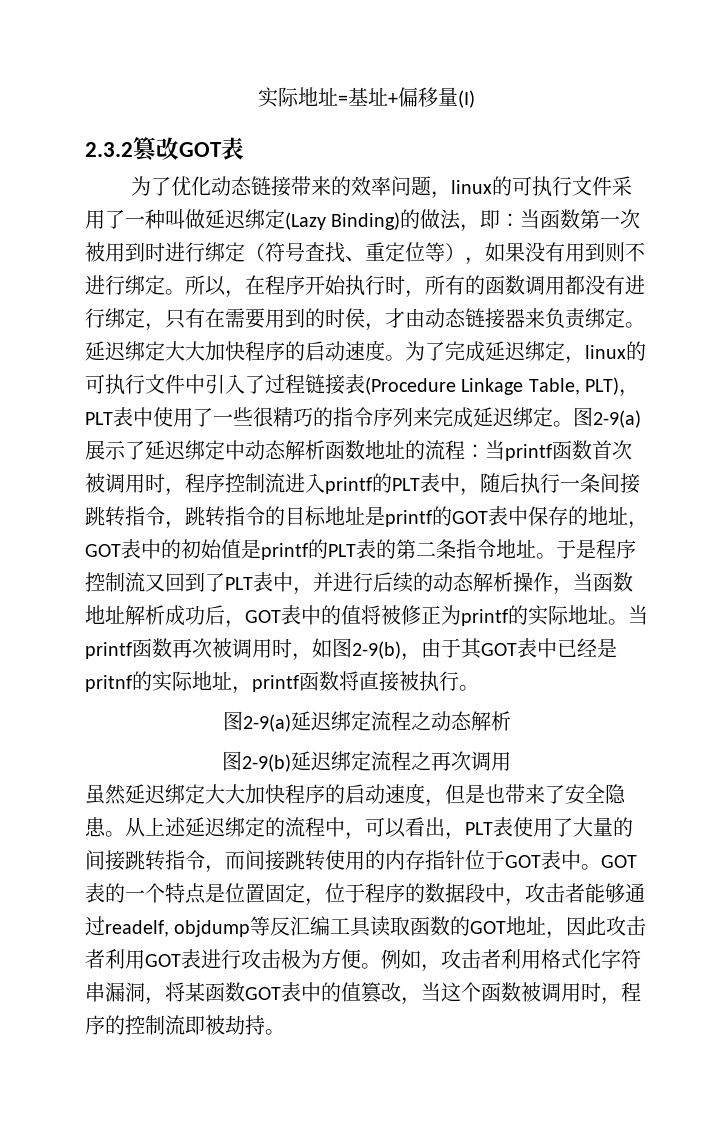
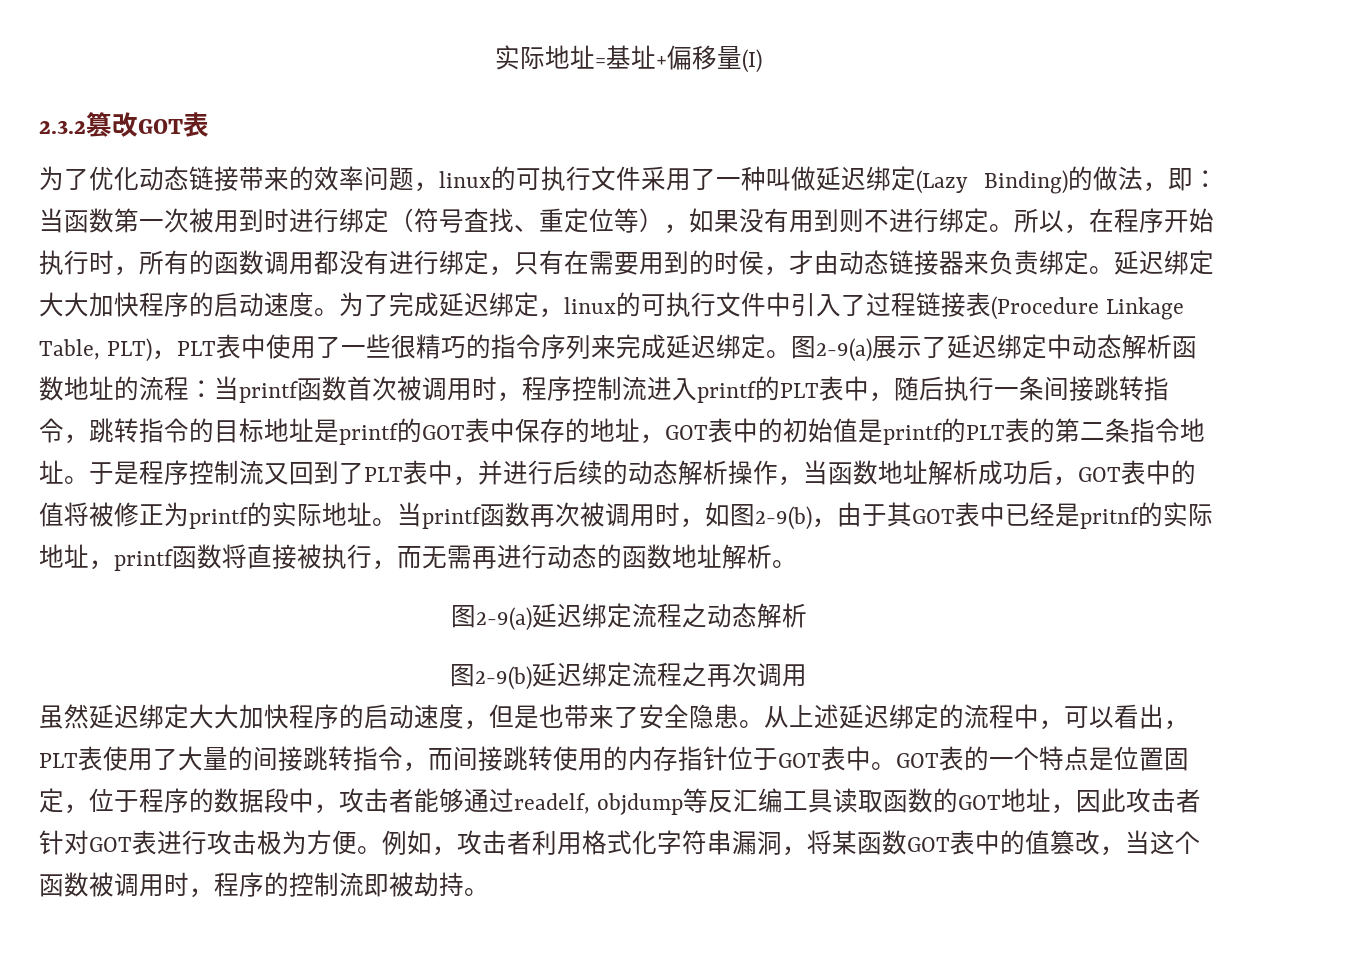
- 当printf函数再次被调用时，如图2-9(b)，由于其GOT表中已经是pritnf的实际地址，printf函数将直接被执行。
+ 当printf函数再次被调用时，如图2-9(b)，由于其GOT表中已经是pritnf的实际地址，printf函数将直接被执行，而无需再进行动态的函数地址解析。
- GOT表的一个特点是位置固定，位于程序的数据段中，攻击者能够通过readelf, objdump等反汇编工具读取函数的GOT地址，因此攻击者利用GOT表进行攻击极为方便。
+ GOT表的一个特点是位置固定，位于程序的数据段中，攻击者能够通过readelf, objdump等反汇编工具读取函数的GOT地址，因此攻击者针对GOT表进行攻击极为方便。

